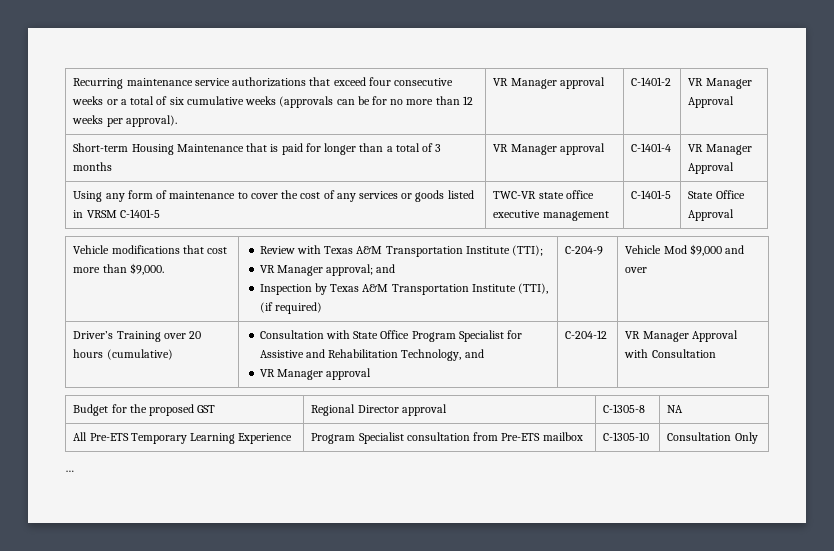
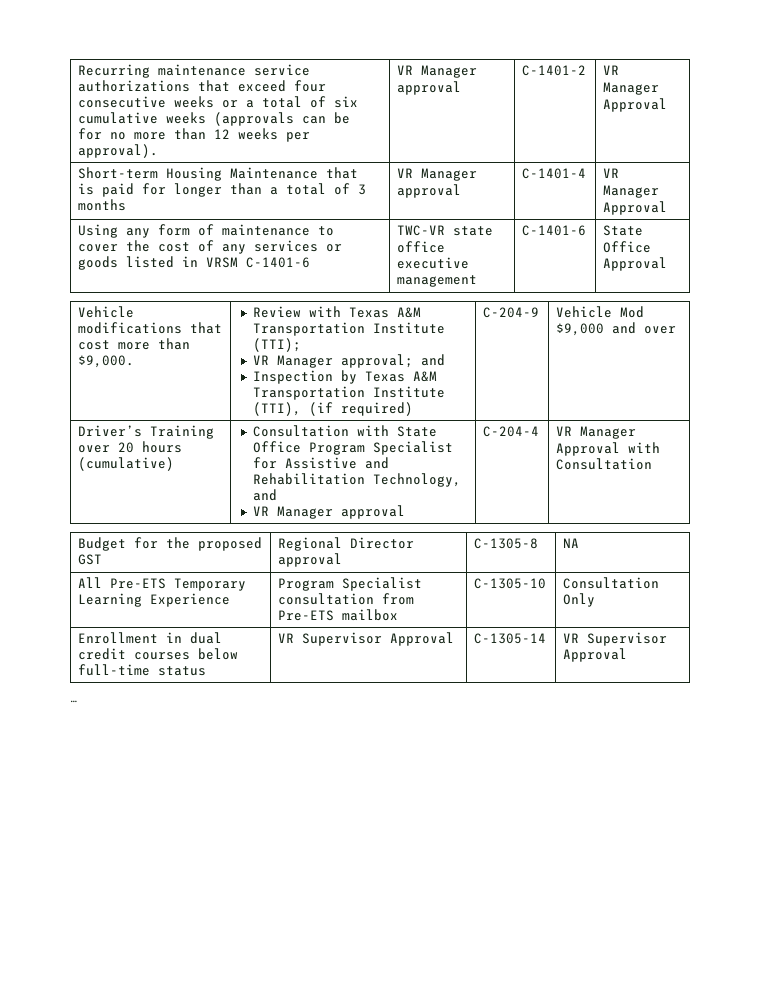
- Using any form of maintenance to cover the cost of any services or goods listed in VRSM C-1401-5 | TWC-VR state office executive management | C-1401-5 | State Office Approval
+ Using any form of maintenance to cover the cost of any services or goods listed in VRSM C-1401-6 | TWC-VR state office executive management | C-1401-6 | State Office Approval
  Driver’s Training over 20 hours (cumulative) | Consultation with State Office Program Specialist for Assistive and Rehabilitation Technology, and
- VR Manager approval | C-204-12 | VR Manager Approval with Consultation
+ VR Manager approval | C-204-4 | VR Manager Approval with Consultation
+ Enrollment in dual credit courses below full-time status | VR Supervisor Approval | C-1305-14 | VR Supervisor Approval

